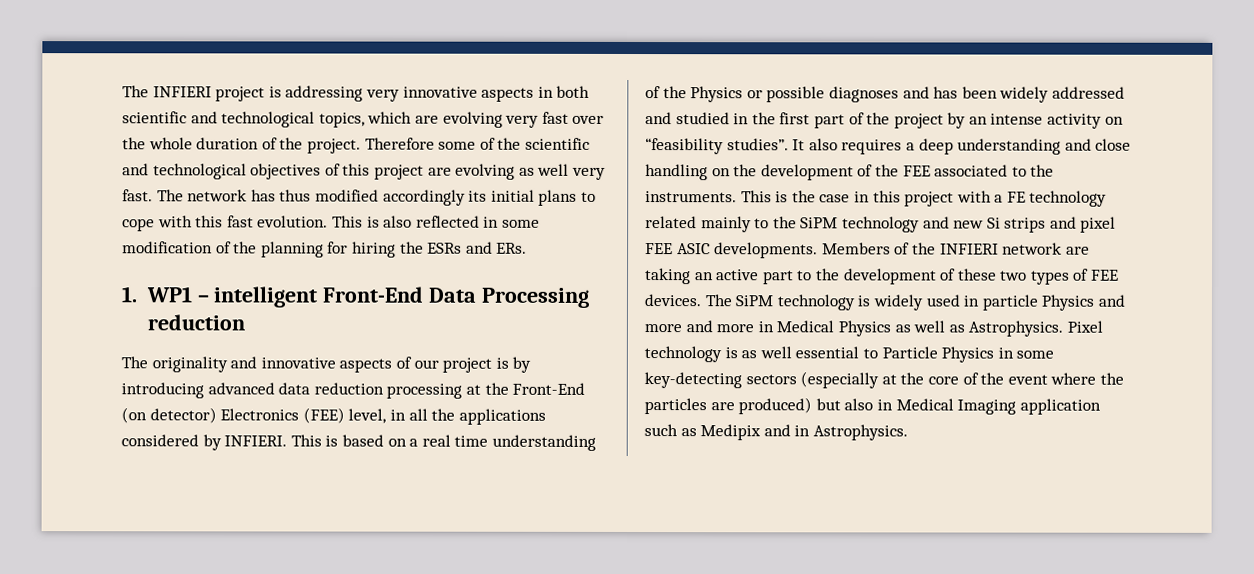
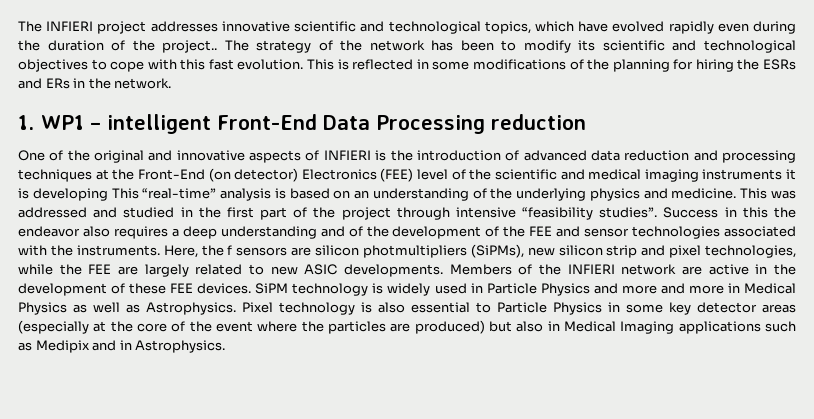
- The INFIERI project is addressing very innovative aspects in both scientific and technological topics, which are evolving very fast over the whole duration of the project. Therefore some of the scientific and technological objectives of this project are evolving as well very fast. The network has thus modified accordingly its initial plans to cope with this fast evolution.
+ The INFIERI project addresses innovative scientific and technological topics, which have evolved rapidly even during the duration of the project.. The strategy of the network has been to modify its scientific and technological objectives to cope with this fast evolution.
- This is also reflected in some modification of the planning for hiring the ESRs and ERs.
+ This is reflected in some modifications of the planning for hiring the ESRs and ERs in the network.
- The originality and innovative aspects of our project is by introducing advanced data reduction processing at the Front-End (on detector) Electronics (FEE) level, in all the applications considered by INFIERI. This is based on a real time understanding of the Physics or possible diagnoses and has been widely addressed and studied in the first part of the project by an intense activity on “feasibility studies”. It also requires a deep understanding and close handling on the development of the FEE associated to the instruments. This is the case in this project with a FE technology related mainly to the SiPM technology and new Si strips and pixel FEE ASIC developments.
+ One of the original and innovative aspects of INFIERI is the introduction of advanced data reduction and processing techniques at the Front-End (on detector) Electronics (FEE) level of the scientific and medical imaging instruments it is developing This “real-time” analysis is based on an understanding of the underlying physics and medicine. This was addressed and studied in the first part of the project through intensive “feasibility studies”. Success in this the endeavor also requires a deep understanding and of the development of the FEE and sensor technologies associated with the instruments. Here, the f sensors are silicon photmultipliers (SiPMs), new silicon strip and pixel technologies, while the FEE are largely related to new ASIC developments.
- Members of the INFIERI network are taking an active part to the development of these two types of FEE devices.
+ Members of the INFIERI network are active in the development of these FEE devices.
- The SiPM technology is widely used in particle Physics and more and more in Medical Physics as well as Astrophysics.
+ SiPM technology is widely used in Particle Physics and more and more in Medical Physics as well as Astrophysics.
- Pixel technology is as well essential to Particle Physics in some key-detecting sectors (especially at the core of the event where the particles are produced) but also in Medical Imaging application such as Medipix and in Astrophysics.
+ Pixel technology is also essential to Particle Physics in some key detector areas (especially at the core of the event where the particles are produced) but also in Medical Imaging applications such as Medipix and in Astrophysics.

